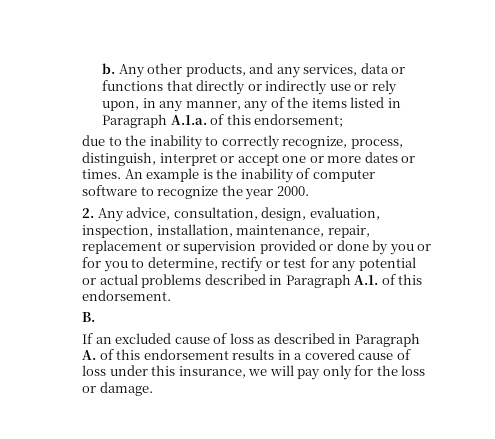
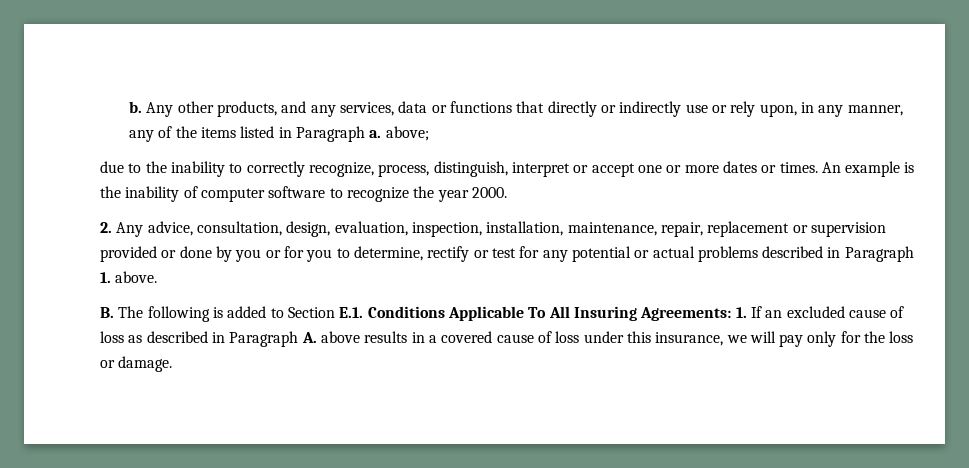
- Any other products, and any services, data or functions that directly or indirectly use or rely upon, in any manner, any of the items listed in Paragraph A.1.a. of this endorsement;
+ Any other products, and any services, data or functions that directly or indirectly use or rely upon, in any manner, any of the items listed in Paragraph a. above;
- 2. Any advice, consultation, design, evaluation, inspection, installation, maintenance, repair, replacement or supervision provided or done by you or for you to determine, rectify or test for any potential or actual problems described in Paragraph A.1. of this endorsement.
- B.
- If an excluded cause of loss as described in Paragraph A. of this endorsement results in a covered cause of loss under this insurance, we will pay only for the loss or damage.
+ 2. Any advice, consultation, design, evaluation, inspection, installation, maintenance, repair, replacement or supervision provided or done by you or for you to determine, rectify or test for any potential or actual problems described in Paragraph 1. above.
+ B. The following is added to Section E.1. Conditions Applicable To All Insuring Agreements: 1. If an excluded cause of loss as described in Paragraph A. above results in a covered cause of loss under this insurance, we will pay only for the loss or damage.

